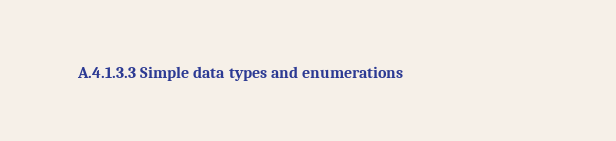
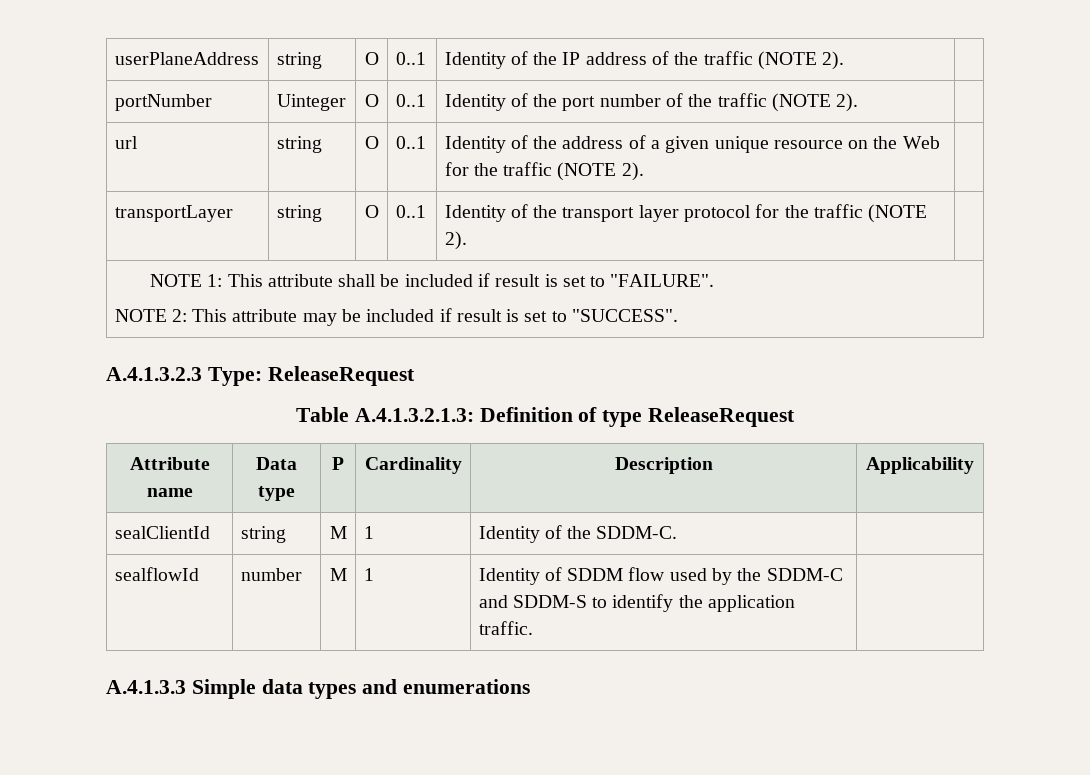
+ userPlaneAddress | string | O | 0..1 | Identity of the IP address of the traffic (NOTE 2). |
+ portNumber | Uinteger | O | 0..1 | Identity of the port number of the traffic (NOTE 2). |
+ url | string | O | 0..1 | Identity of the address of a given unique resource on the Web for the traffic (NOTE 2). |
+ transportLayer | string | O | 0..1 | Identity of the transport layer protocol for the traffic (NOTE 2). |
+ NOTE 1: This attribute shall be included if result is set to "FAILURE".
+ NOTE 2: This attribute may be included if result is set to "SUCCESS".
+ A.4.1.3.2.3 Type: ReleaseRequest
+ Table A.4.1.3.2.1.3: Definition of type ReleaseRequest
+ Attribute name | Data type | P | Cardinality | Description | Applicability
+ sealClientId | string | M | 1 | Identity of the SDDM-C. |
+ sealflowId | number | M | 1 | Identity of SDDM flow used by the SDDM-C and SDDM-S to identify the application traffic. |

